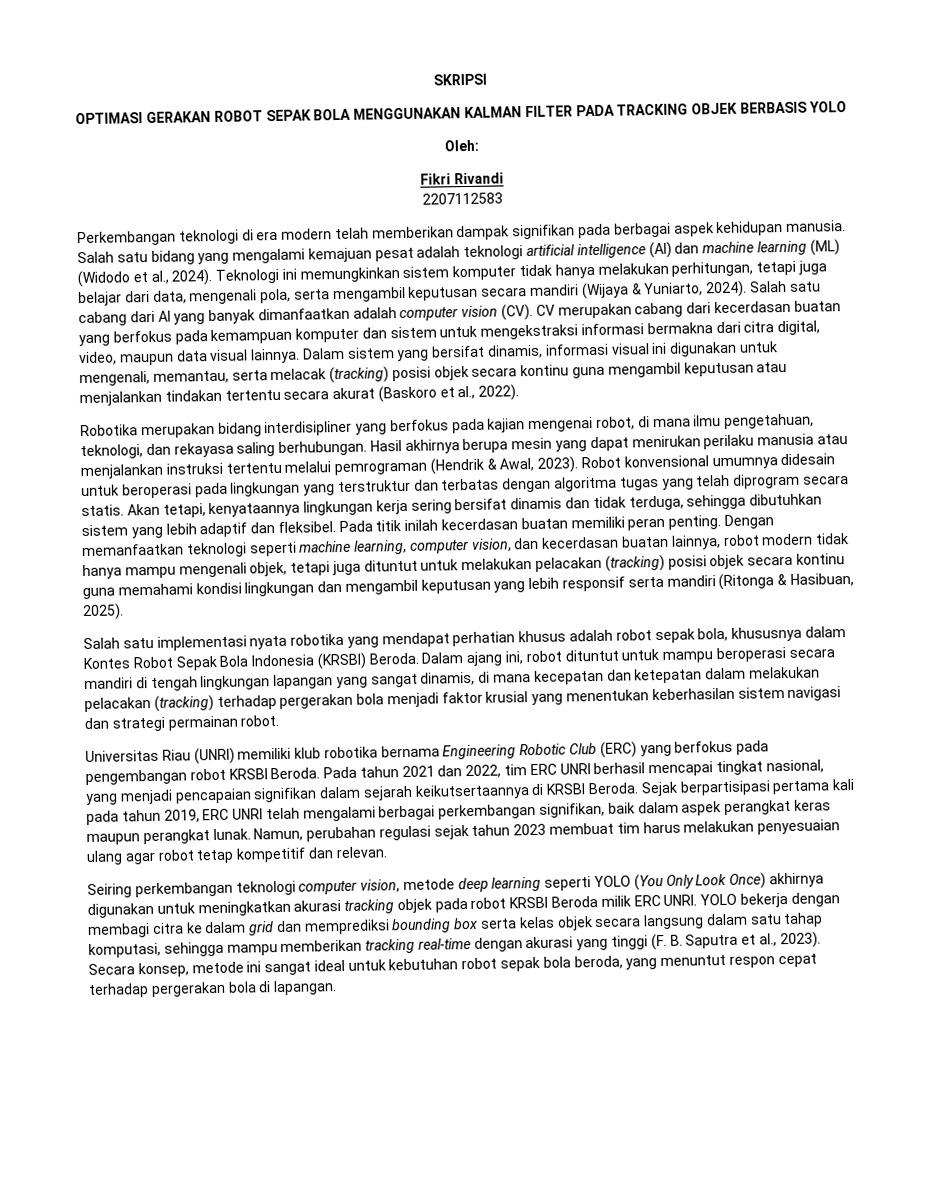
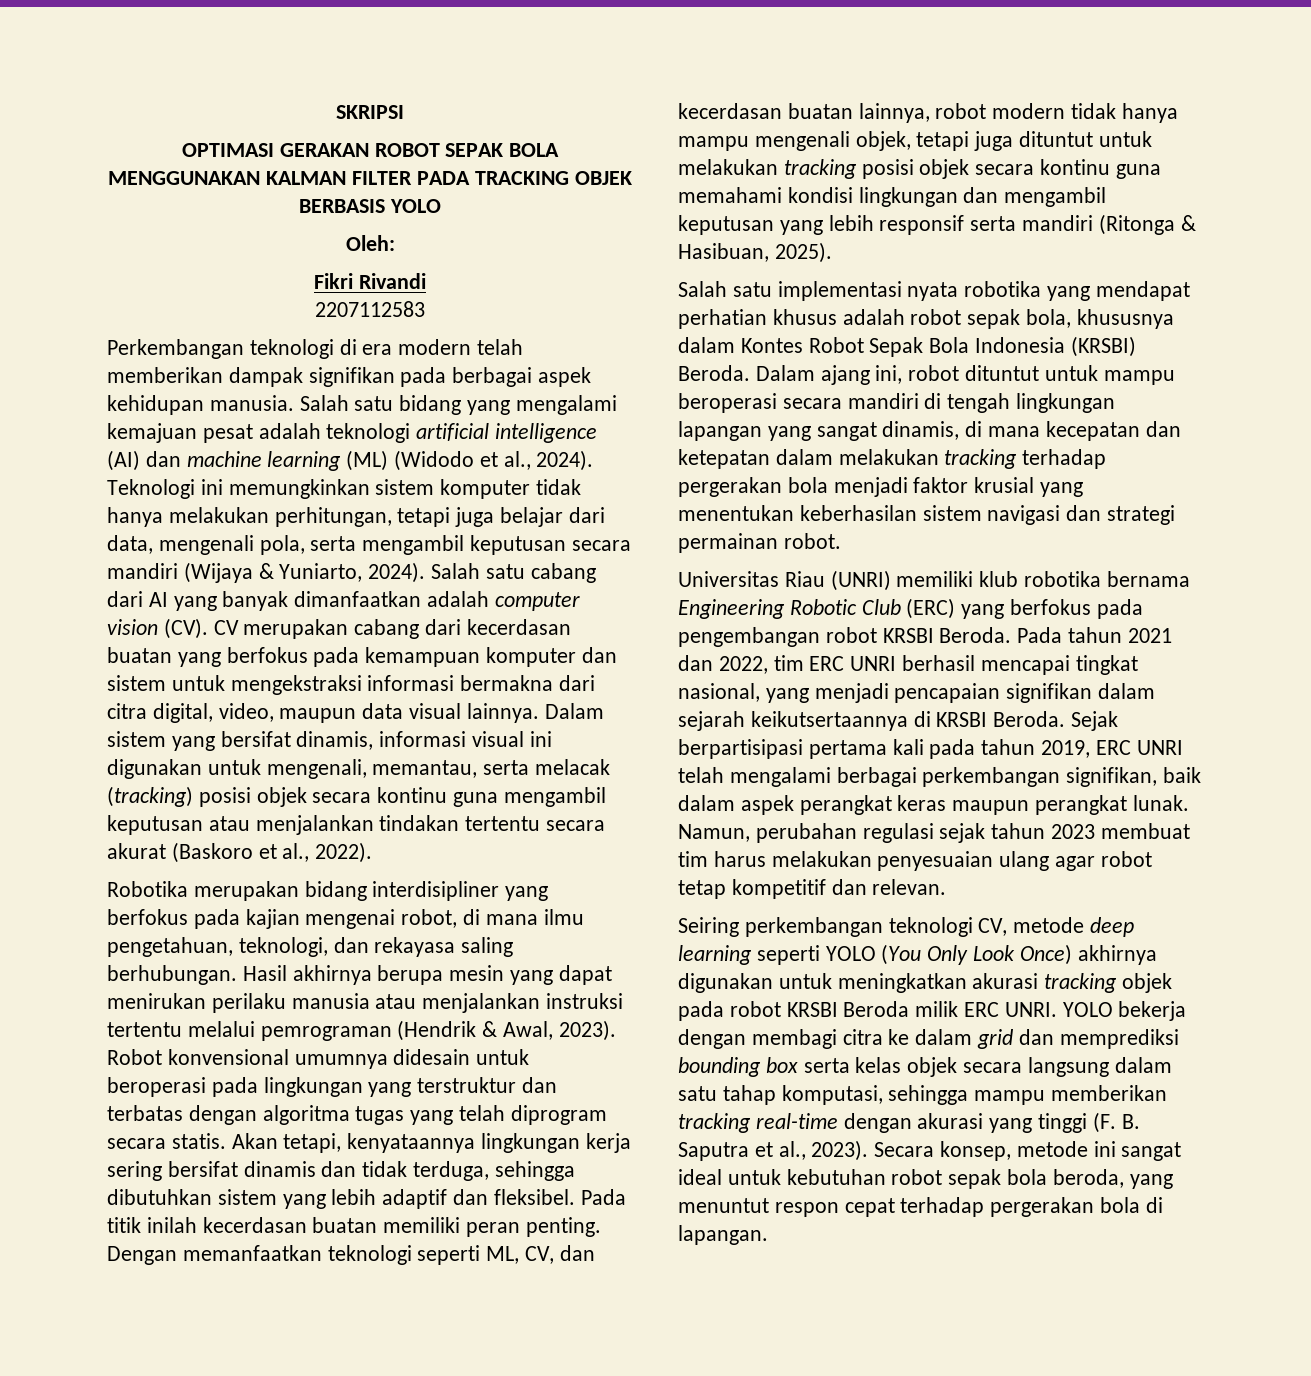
- Dengan memanfaatkan teknologi seperti machine learning, computer vision, dan kecerdasan buatan lainnya, robot modern tidak hanya mampu mengenali objek, tetapi juga dituntut untuk melakukan pelacakan (tracking) posisi objek secara kontinu guna memahami kondisi lingkungan dan mengambil keputusan yang lebih responsif serta mandiri (Ritonga & Hasibuan, 2025).
+ Dengan memanfaatkan teknologi seperti ML, CV, dan kecerdasan buatan lainnya, robot modern tidak hanya mampu mengenali objek, tetapi juga dituntut untuk melakukan tracking posisi objek secara kontinu guna memahami kondisi lingkungan dan mengambil keputusan yang lebih responsif serta mandiri (Ritonga & Hasibuan, 2025).
- Dalam ajang ini, robot dituntut untuk mampu beroperasi secara mandiri di tengah lingkungan lapangan yang sangat dinamis, di mana kecepatan dan ketepatan dalam melakukan pelacakan (tracking) terhadap pergerakan bola menjadi faktor krusial yang menentukan keberhasilan sistem navigasi dan strategi permainan robot.
+ Dalam ajang ini, robot dituntut untuk mampu beroperasi secara mandiri di tengah lingkungan lapangan yang sangat dinamis, di mana kecepatan dan ketepatan dalam melakukan tracking terhadap pergerakan bola menjadi faktor krusial yang menentukan keberhasilan sistem navigasi dan strategi permainan robot.
- Seiring perkembangan teknologi computer vision, metode deep learning seperti YOLO (You Only Look Once) akhirnya digunakan untuk meningkatkan akurasi tracking objek pada robot KRSBI Beroda milik ERC UNRI.
+ Seiring perkembangan teknologi CV, metode deep learning seperti YOLO (You Only Look Once) akhirnya digunakan untuk meningkatkan akurasi tracking objek pada robot KRSBI Beroda milik ERC UNRI.

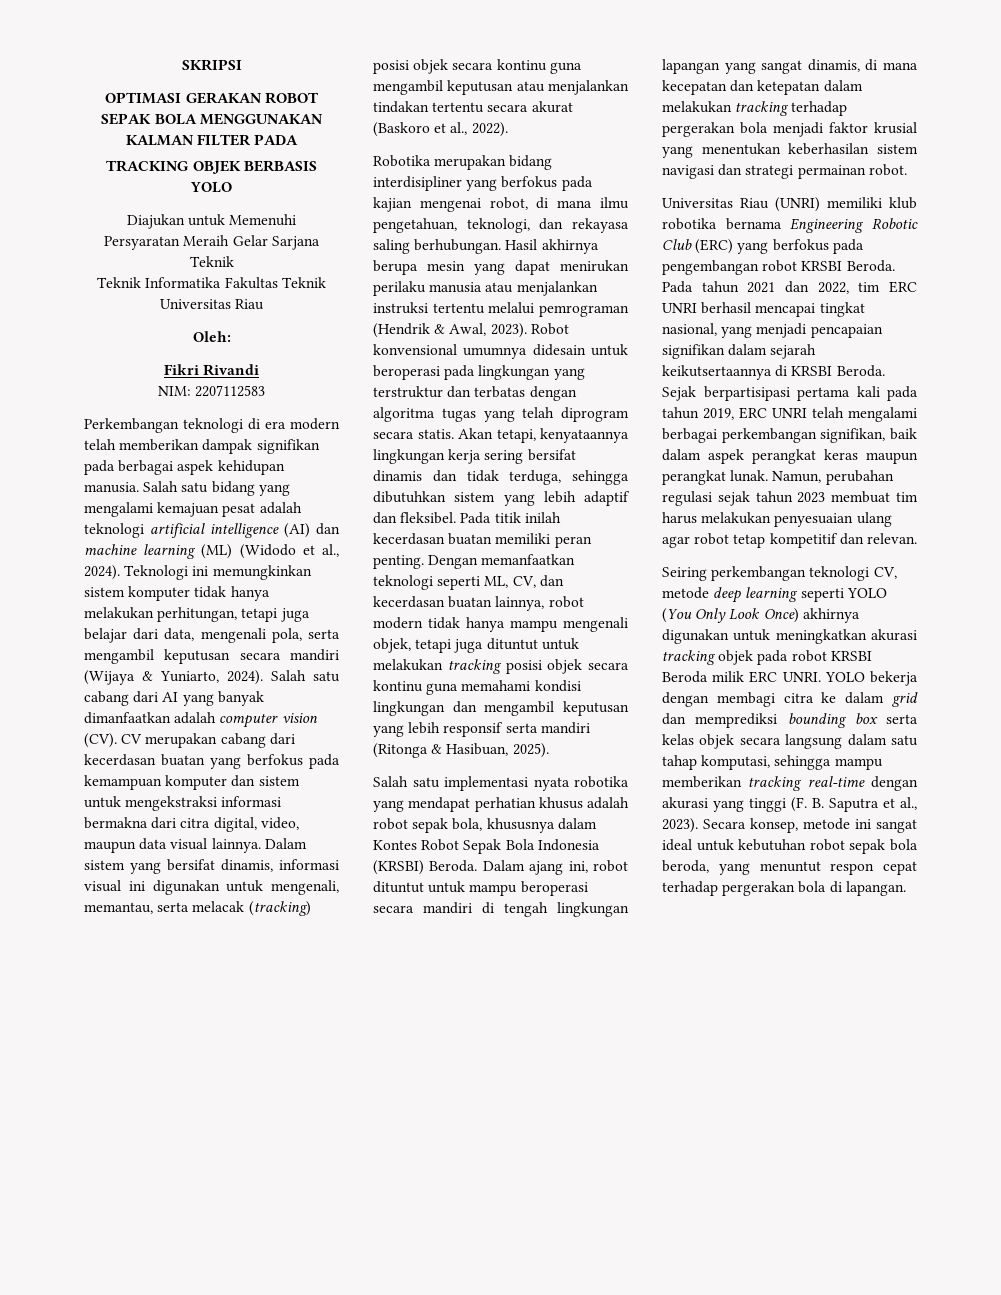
- OPTIMASI GERAKAN ROBOT SEPAK BOLA MENGGUNAKAN KALMAN FILTER PADA TRACKING OBJEK BERBASIS YOLO
+ OPTIMASI GERAKAN ROBOT SEPAK BOLA MENGGUNAKAN KALMAN FILTER PADA
+ TRACKING OBJEK BERBASIS YOLO
+ Diajukan untuk Memenuhi
+ Persyaratan Meraih Gelar Sarjana Teknik
+ Teknik Informatika Fakultas Teknik Universitas Riau
- 2207112583
+ NIM: 2207112583

